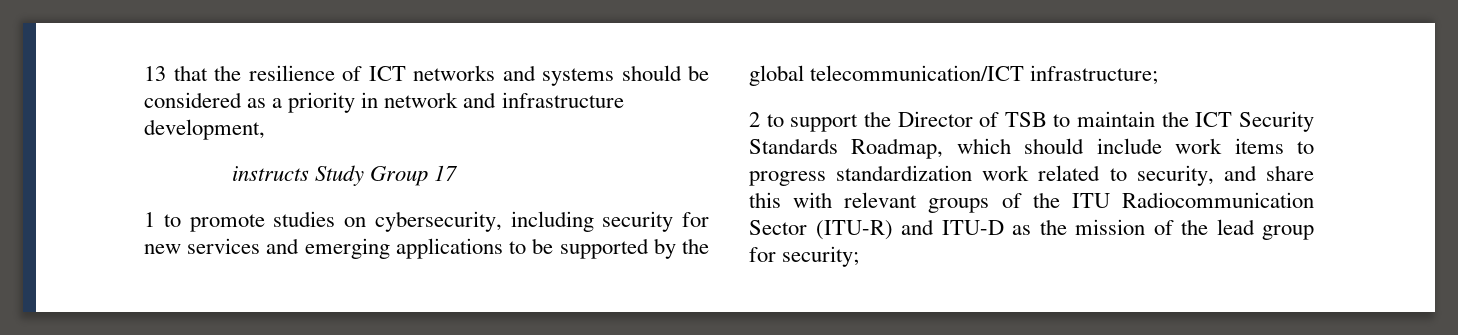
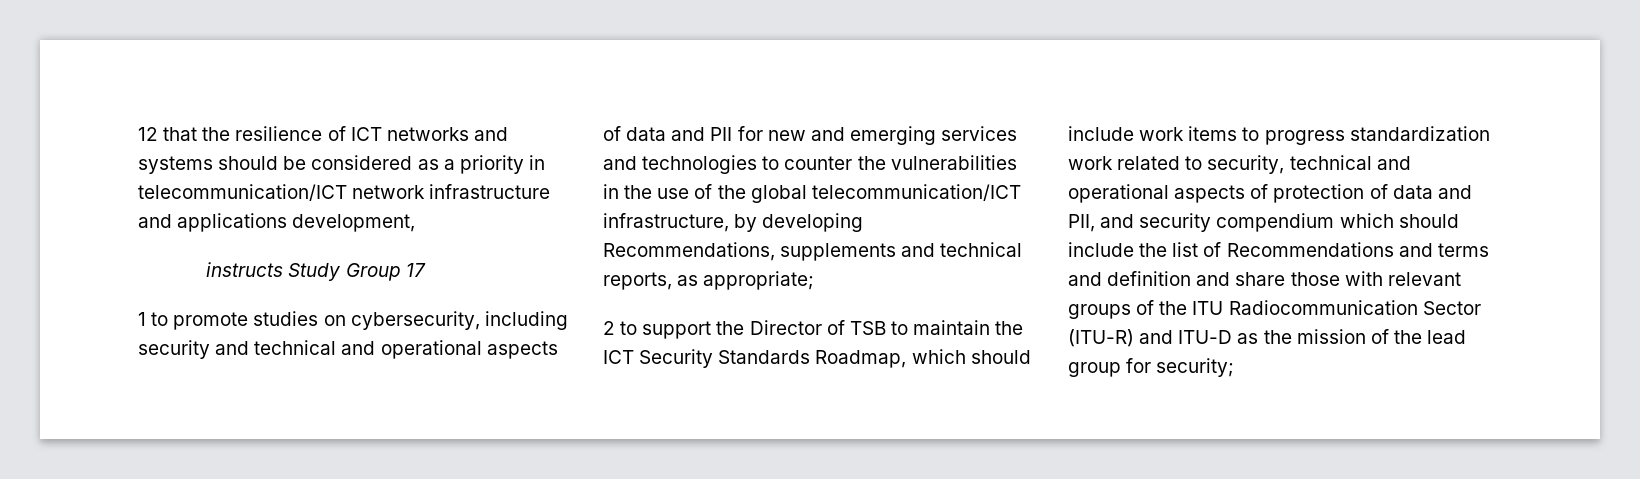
- 13 that the resilience of ICT networks and systems should be considered as a priority in network and infrastructure development,
+ 12 that the resilience of ICT networks and systems should be considered as a priority in telecommunication/ICT network infrastructure and applications development,
- 1 to promote studies on cybersecurity, including security for new services and emerging applications to be supported by the global telecommunication/ICT infrastructure;
+ 1 to promote studies on cybersecurity, including security and technical and operational aspects of data and PII for new and emerging services and technologies to counter the vulnerabilities in the use of the global telecommunication/ICT infrastructure, by developing Recommendations, supplements and technical reports, as appropriate;
- 2 to support the Director of TSB to maintain the ICT Security Standards Roadmap, which should include work items to progress standardization work related to security, and share this with relevant groups of the ITU Radiocommunication Sector (ITU-R) and ITU-D as the mission of the lead group for security;
+ 2 to support the Director of TSB to maintain the ICT Security Standards Roadmap, which should include work items to progress standardization work related to security, technical and operational aspects of protection of data and PII, and security compendium which should include the list of Recommendations and terms and definition and share those with relevant groups of the ITU Radiocommunication Sector (ITU-R) and ITU-D as the mission of the lead group for security;

